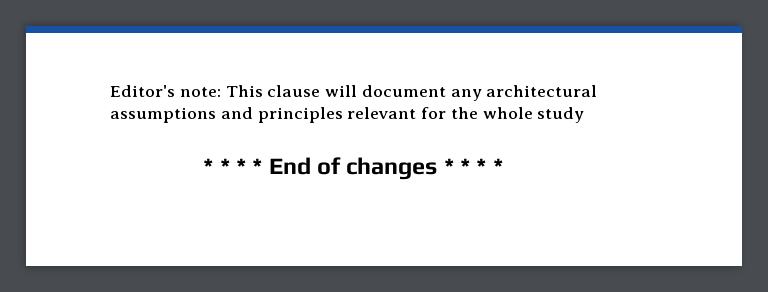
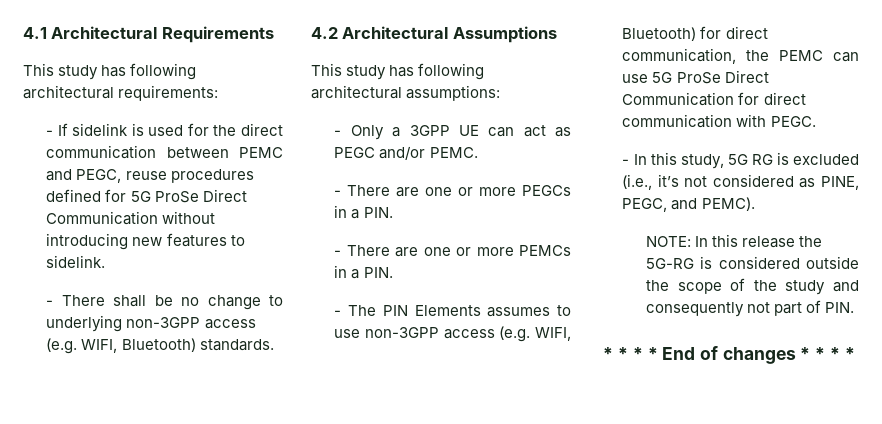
- Editor's note: This clause will document any architectural assumptions and principles relevant for the whole study
+ 4.1 Architectural Requirements
+ This study has following architectural requirements:
+ - If sidelink is used for the direct communication between PEMC and PEGC, reuse procedures defined for 5G ProSe Direct Communication without introducing new features to sidelink.
+ - There shall be no change to underlying non-3GPP access (e.g. WIFI, Bluetooth) standards.
+ 4.2 Architectural Assumptions
+ This study has following architectural assumptions:
+ - Only a 3GPP UE can act as PEGC and/or PEMC.
+ - There are one or more PEGCs in a PIN.
+ - There are one or more PEMCs in a PIN.
+ - The PIN Elements assumes to use non-3GPP access (e.g. WIFI, Bluetooth) for direct communication, the PEMC can use 5G ProSe Direct Communication for direct communication with PEGC.
+ - In this study, 5G RG is excluded (i.e., it’s not considered as PINE, PEGC, and PEMC).
+ NOTE: In this release the 5G-RG is considered outside the scope of the study and consequently not part of PIN.

